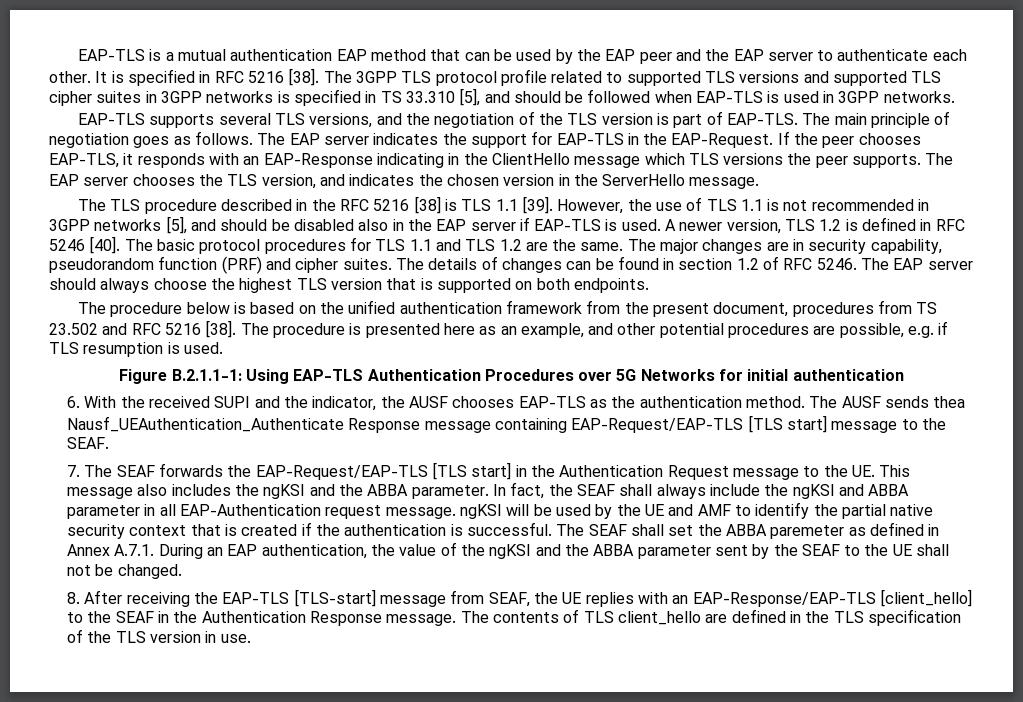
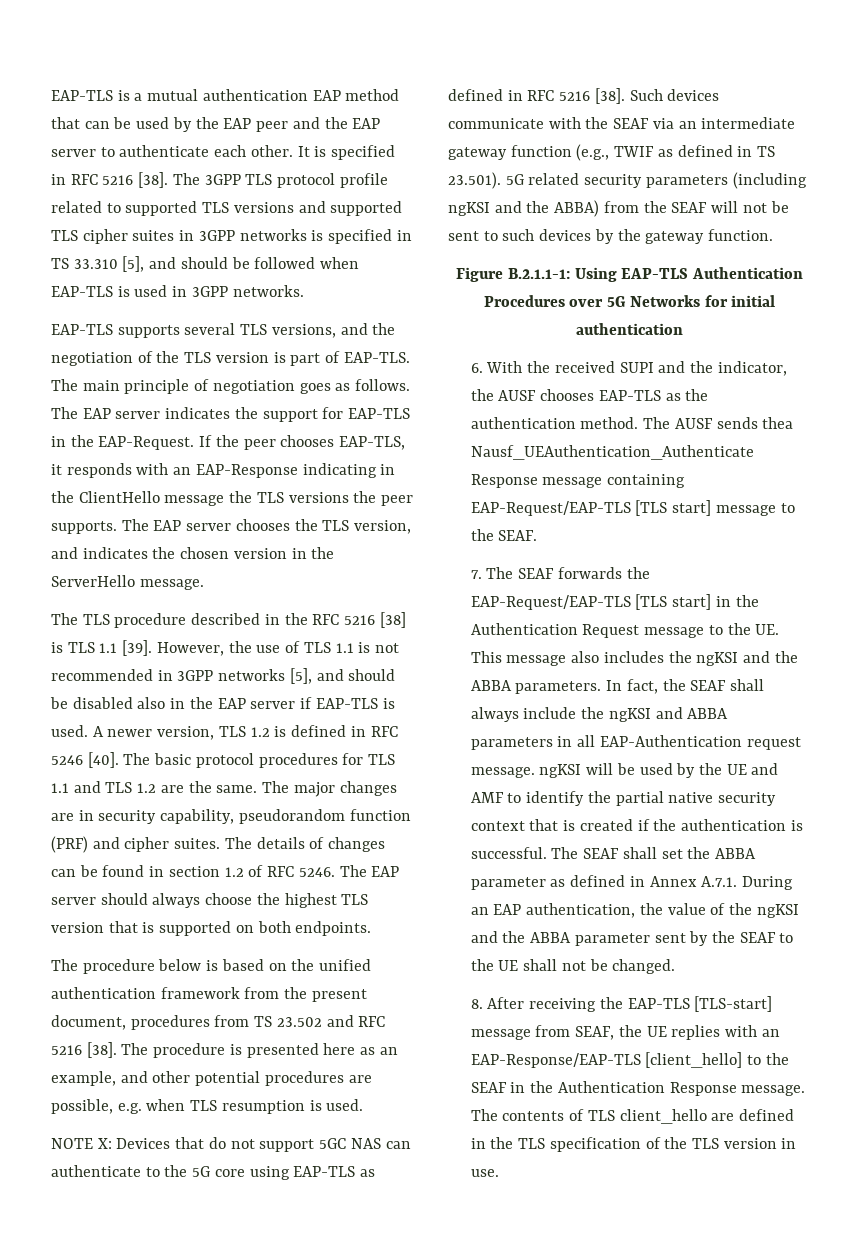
- If the peer chooses EAP-TLS, it responds with an EAP-Response indicating in the ClientHello message which TLS versions the peer supports.
+ If the peer chooses EAP-TLS, it responds with an EAP-Response indicating in the ClientHello message the TLS versions the peer supports.
- The procedure is presented here as an example, and other potential procedures are possible, e.g. if TLS resumption is used.
+ The procedure is presented here as an example, and other potential procedures are possible, e.g. when TLS resumption is used.
+ NOTE X: Devices that do not support 5GC NAS can authenticate to the 5G core using EAP-TLS as defined in RFC 5216 [38]. Such devices communicate with the SEAF via an intermediate gateway function (e.g., TWIF as defined in TS 23.501). 5G related security parameters (including ngKSI and the ABBA) from the SEAF will not be sent to such devices by the gateway function.
- 7. The SEAF forwards the EAP-Request/EAP-TLS [TLS start] in the Authentication Request message to the UE. This message also includes the ngKSI and the ABBA parameter.
+ 7. The SEAF forwards the EAP-Request/EAP-TLS [TLS start] in the Authentication Request message to the UE. This message also includes the ngKSI and the ABBA parameters.
- In fact, the SEAF shall always include the ngKSI and ABBA parameter in all EAP-Authentication request message. ngKSI will be used by the UE and AMF to identify the partial native security context that is created if the authentication is successful.
+ In fact, the SEAF shall always include the ngKSI and ABBA parameters in all EAP-Authentication request message. ngKSI will be used by the UE and AMF to identify the partial native security context that is created if the authentication is successful.
- The SEAF shall set the ABBA paremeter as defined in Annex A.7.1. During an EAP authentication, the value of the ngKSI and the ABBA parameter sent by the SEAF to the UE shall not be changed.
+ The SEAF shall set the ABBA parameter as defined in Annex A.7.1. During an EAP authentication, the value of the ngKSI and the ABBA parameter sent by the SEAF to the UE shall not be changed.

